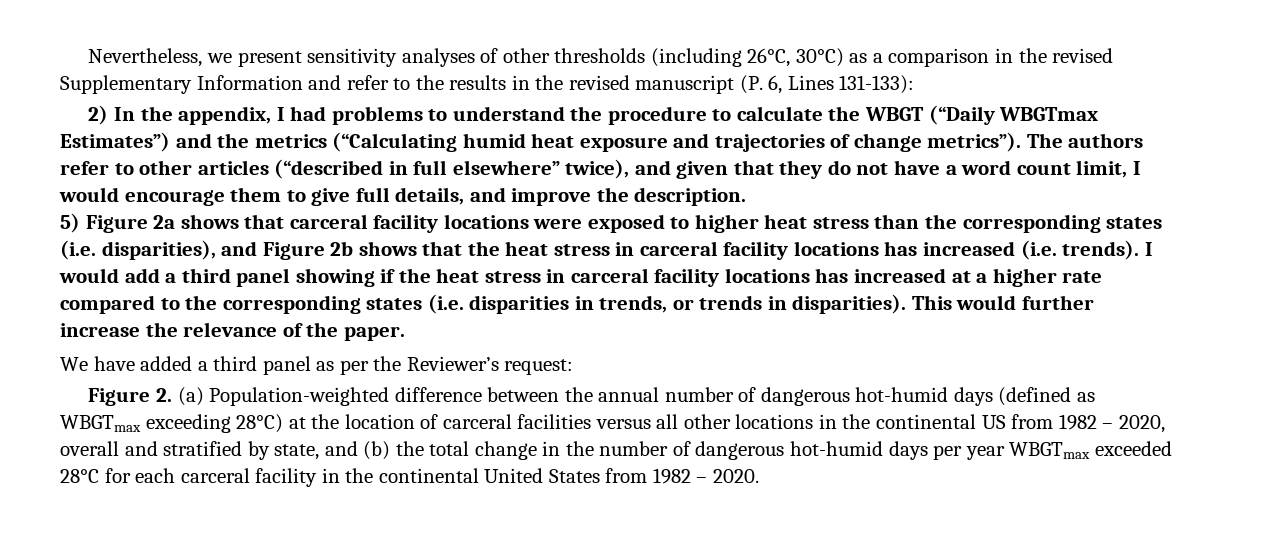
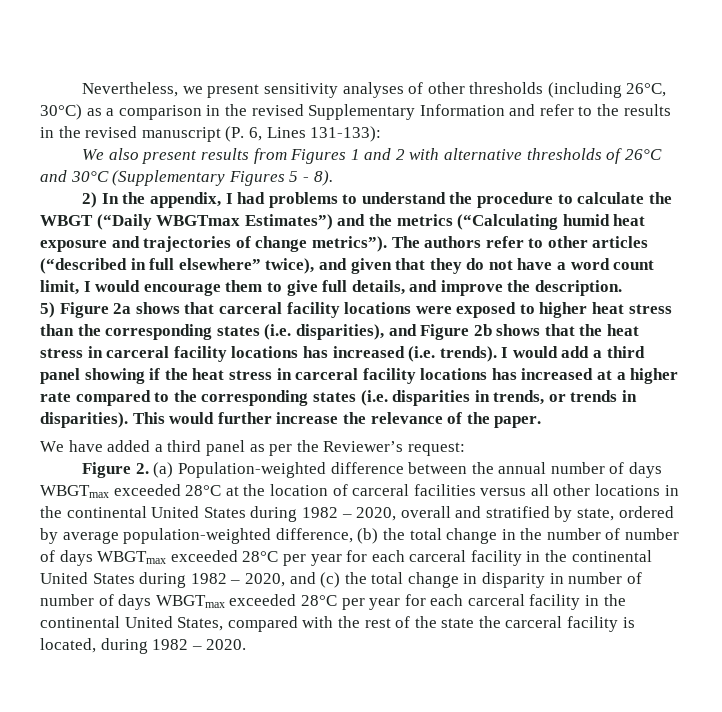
+ We also present results from Figures 1 and 2 with alternative thresholds of 26°C and 30°C (Supplementary Figures 5 - 8).
- Figure 2. (a) Population-weighted difference between the annual number of dangerous hot-humid days (defined as WBGTmax exceeding 28°C) at the location of carceral facilities versus all other locations in the continental US from 1982 – 2020, overall and stratified by state, and (b) the total change in the number of dangerous hot-humid days per year WBGTmax exceeded 28°C for each carceral facility in the continental United States from 1982 – 2020.
+ Figure 2. (a) Population-weighted difference between the annual number of days WBGTmax exceeded 28°C at the location of carceral facilities versus all other locations in the continental United States during 1982 – 2020, overall and stratified by state, ordered by average population-weighted difference, (b) the total change in the number of number of days WBGTmax exceeded 28°C per year for each carceral facility in the continental United States during 1982 – 2020, and (c) the total change in disparity in number of number of days WBGTmax exceeded 28°C per year for each carceral facility in the continental United States, compared with the rest of the state the carceral facility is located, during 1982 – 2020.

